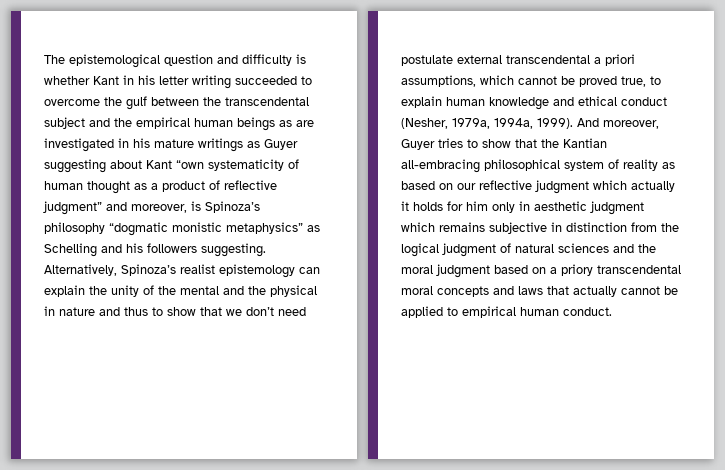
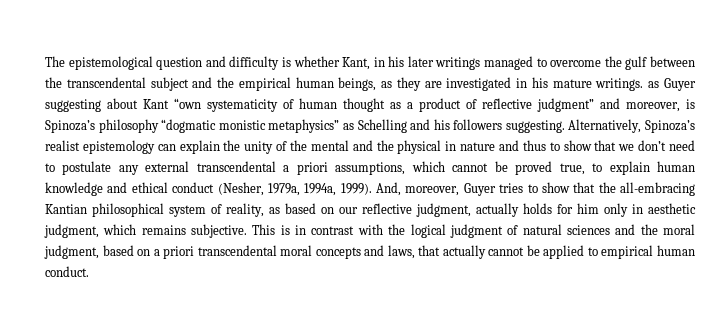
- The epistemological question and difficulty is whether Kant in his letter writing succeeded to overcome the gulf between the transcendental subject and the empirical human beings as are investigated in his mature writings as Guyer suggesting about Kant “own systematicity of human thought as a product of reflective judgment” and moreover, is Spinoza’s philosophy “dogmatic monistic metaphysics” as Schelling and his followers suggesting.
+ The epistemological question and difficulty is whether Kant, in his later writings managed to overcome the gulf between the transcendental subject and the empirical human beings, as they are investigated in his mature writings. as Guyer suggesting about Kant “own systematicity of human thought as a product of reflective judgment” and moreover, is Spinoza’s philosophy “dogmatic monistic metaphysics” as Schelling and his followers suggesting.
- Alternatively, Spinoza’s realist epistemology can explain the unity of the mental and the physical in nature and thus to show that we don’t need postulate external transcendental a priori assumptions, which cannot be proved true, to explain human knowledge and ethical conduct (Nesher, 1979a, 1994a, 1999).
+ Alternatively, Spinoza’s realist epistemology can explain the unity of the mental and the physical in nature and thus to show that we don’t need to postulate any external transcendental a priori assumptions, which cannot be proved true, to explain human knowledge and ethical conduct (Nesher, 1979a, 1994a, 1999).
- And moreover, Guyer tries to show that the Kantian all-embracing philosophical system of reality as based on our reflective judgment which actually it holds for him only in aesthetic judgment which remains subjective in distinction from the logical judgment of natural sciences and the moral judgment based on a priory transcendental moral concepts and laws that actually cannot be applied to empirical human conduct.
+ And, moreover, Guyer tries to show that the all-embracing Kantian philosophical system of reality, as based on our reflective judgment, actually holds for him only in aesthetic judgment, which remains subjective. This is in contrast with the logical judgment of natural sciences and the moral judgment, based on a priori transcendental moral concepts and laws, that actually cannot be applied to empirical human conduct.

